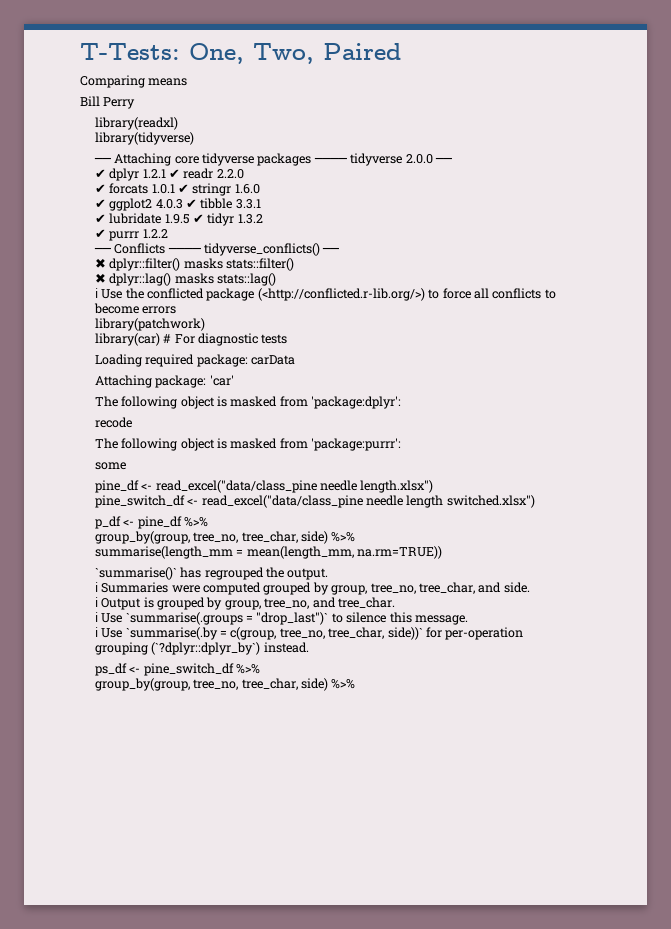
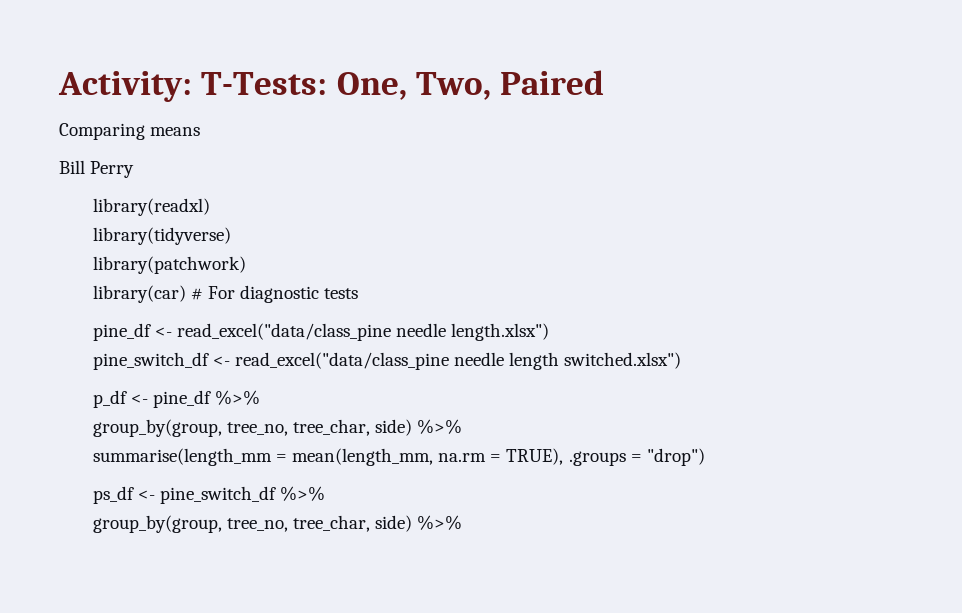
- T-Tests: One, Two, Paired
+ Activity: T-Tests: One, Two, Paired
- ── Attaching core tidyverse packages ──── tidyverse 2.0.0 ──
- ✔ dplyr 1.2.1 ✔ readr 2.2.0
- ✔ forcats 1.0.1 ✔ stringr 1.6.0
- ✔ ggplot2 4.0.3 ✔ tibble 3.3.1
- ✔ lubridate 1.9.5 ✔ tidyr 1.3.2
- ✔ purrr 1.2.2
- ── Conflicts ──── tidyverse_conflicts() ──
- ✖ dplyr::filter() masks stats::filter()
- ✖ dplyr::lag() masks stats::lag()
- ℹ Use the conflicted package (<http://conflicted.r-lib.org/>) to force all conflicts to become errors
- Loading required package: carData
- Attaching package: 'car'
- The following object is masked from 'package:dplyr':
- recode
- The following object is masked from 'package:purrr':
- some
- summarise(length_mm = mean(length_mm, na.rm=TRUE))
- `summarise()` has regrouped the output.
- ℹ Summaries were computed grouped by group, tree_no, tree_char, and side.
- ℹ Output is grouped by group, tree_no, and tree_char.
- ℹ Use `summarise(.groups = "drop_last")` to silence this message.
- ℹ Use `summarise(.by = c(group, tree_no, tree_char, side))` for per-operation
- grouping (`?dplyr::dplyr_by`) instead.
+ summarise(length_mm = mean(length_mm, na.rm = TRUE), .groups = "drop")

